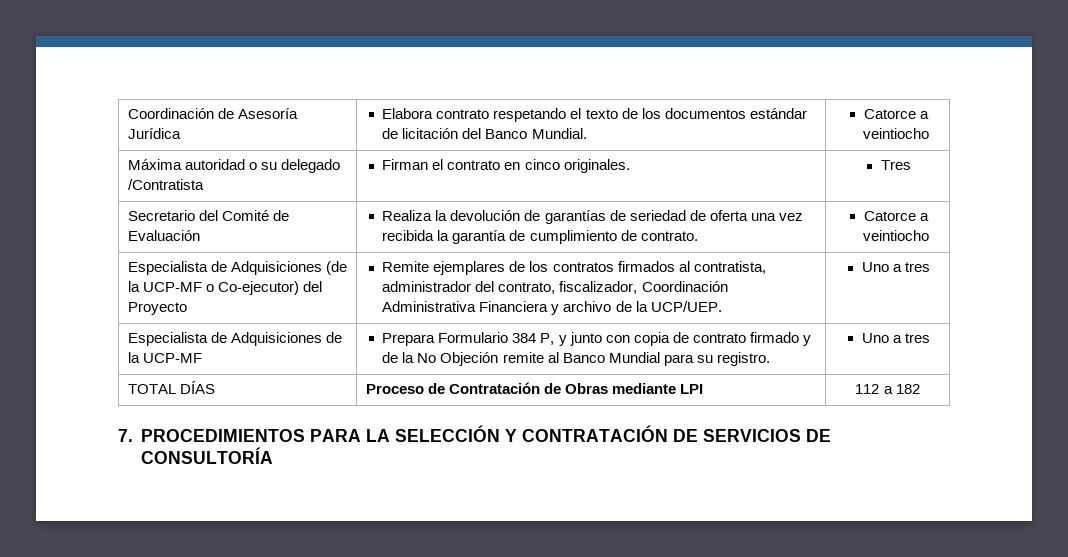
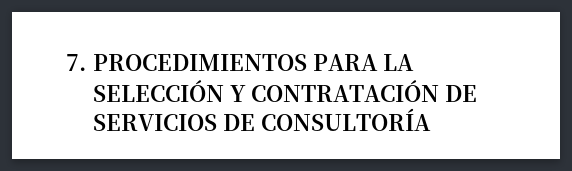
- Coordinación de Asesoría Jurídica | Elabora contrato respetando el texto de los documentos estándar de licitación del Banco Mundial. | Catorce a veintiocho
- Máxima autoridad o su delegado /Contratista | Firman el contrato en cinco originales. | Tres
- Secretario del Comité de Evaluación | Realiza la devolución de garantías de seriedad de oferta una vez recibida la garantía de cumplimiento de contrato. | Catorce a veintiocho
- Especialista de Adquisiciones (de la UCP-MF o Co-ejecutor) del Proyecto | Remite ejemplares de los contratos firmados al contratista, administrador del contrato, fiscalizador, Coordinación Administrativa Financiera y archivo de la UCP/UEP. | Uno a tres
- Especialista de Adquisiciones de la UCP-MF | Prepara Formulario 384 P, y junto con copia de contrato firmado y de la No Objeción remite al Banco Mundial para su registro. | Uno a tres
- TOTAL DÍAS | Proceso de Contratación de Obras mediante LPI | 112 a 182

